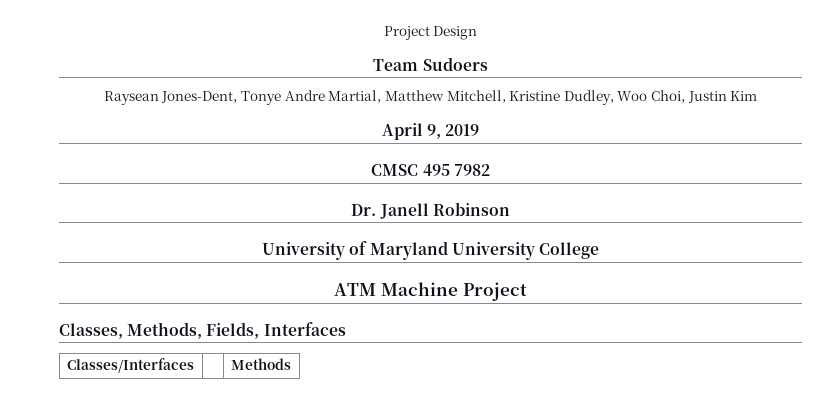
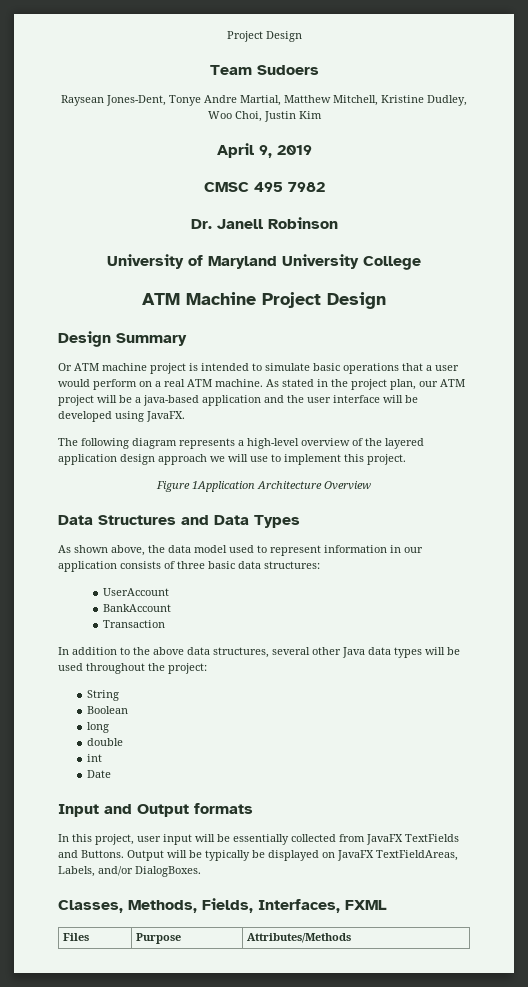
- ATM Machine Project
- Classes, Methods, Fields, Interfaces
- Classes/Interfaces | | Methods
+ ATM Machine Project Design
+ Design Summary
+ Or ATM machine project is intended to simulate basic operations that a user would perform on a real ATM machine. As stated in the project plan, our ATM project will be a java-based application and the user interface will be developed using JavaFX.
+ The following diagram represents a high-level overview of the layered application design approach we will use to implement this project.
+ Figure 1Application Architecture Overview
+ Data Structures and Data Types
+ As shown above, the data model used to represent information in our application consists of three basic data structures:
+ UserAccount
+ BankAccount
+ Transaction
+ In addition to the above data structures, several other Java data types will be used throughout the project:
+ String
+ Boolean
+ long
+ double
+ int
+ Date
+ Input and Output formats
+ In this project, user input will be essentially collected from JavaFX TextFields and Buttons. Output will be typically be displayed on JavaFX TextFieldAreas, Labels, and/or DialogBoxes.
+ Classes, Methods, Fields, Interfaces, FXML
+ Files | Purpose | Attributes/Methods

